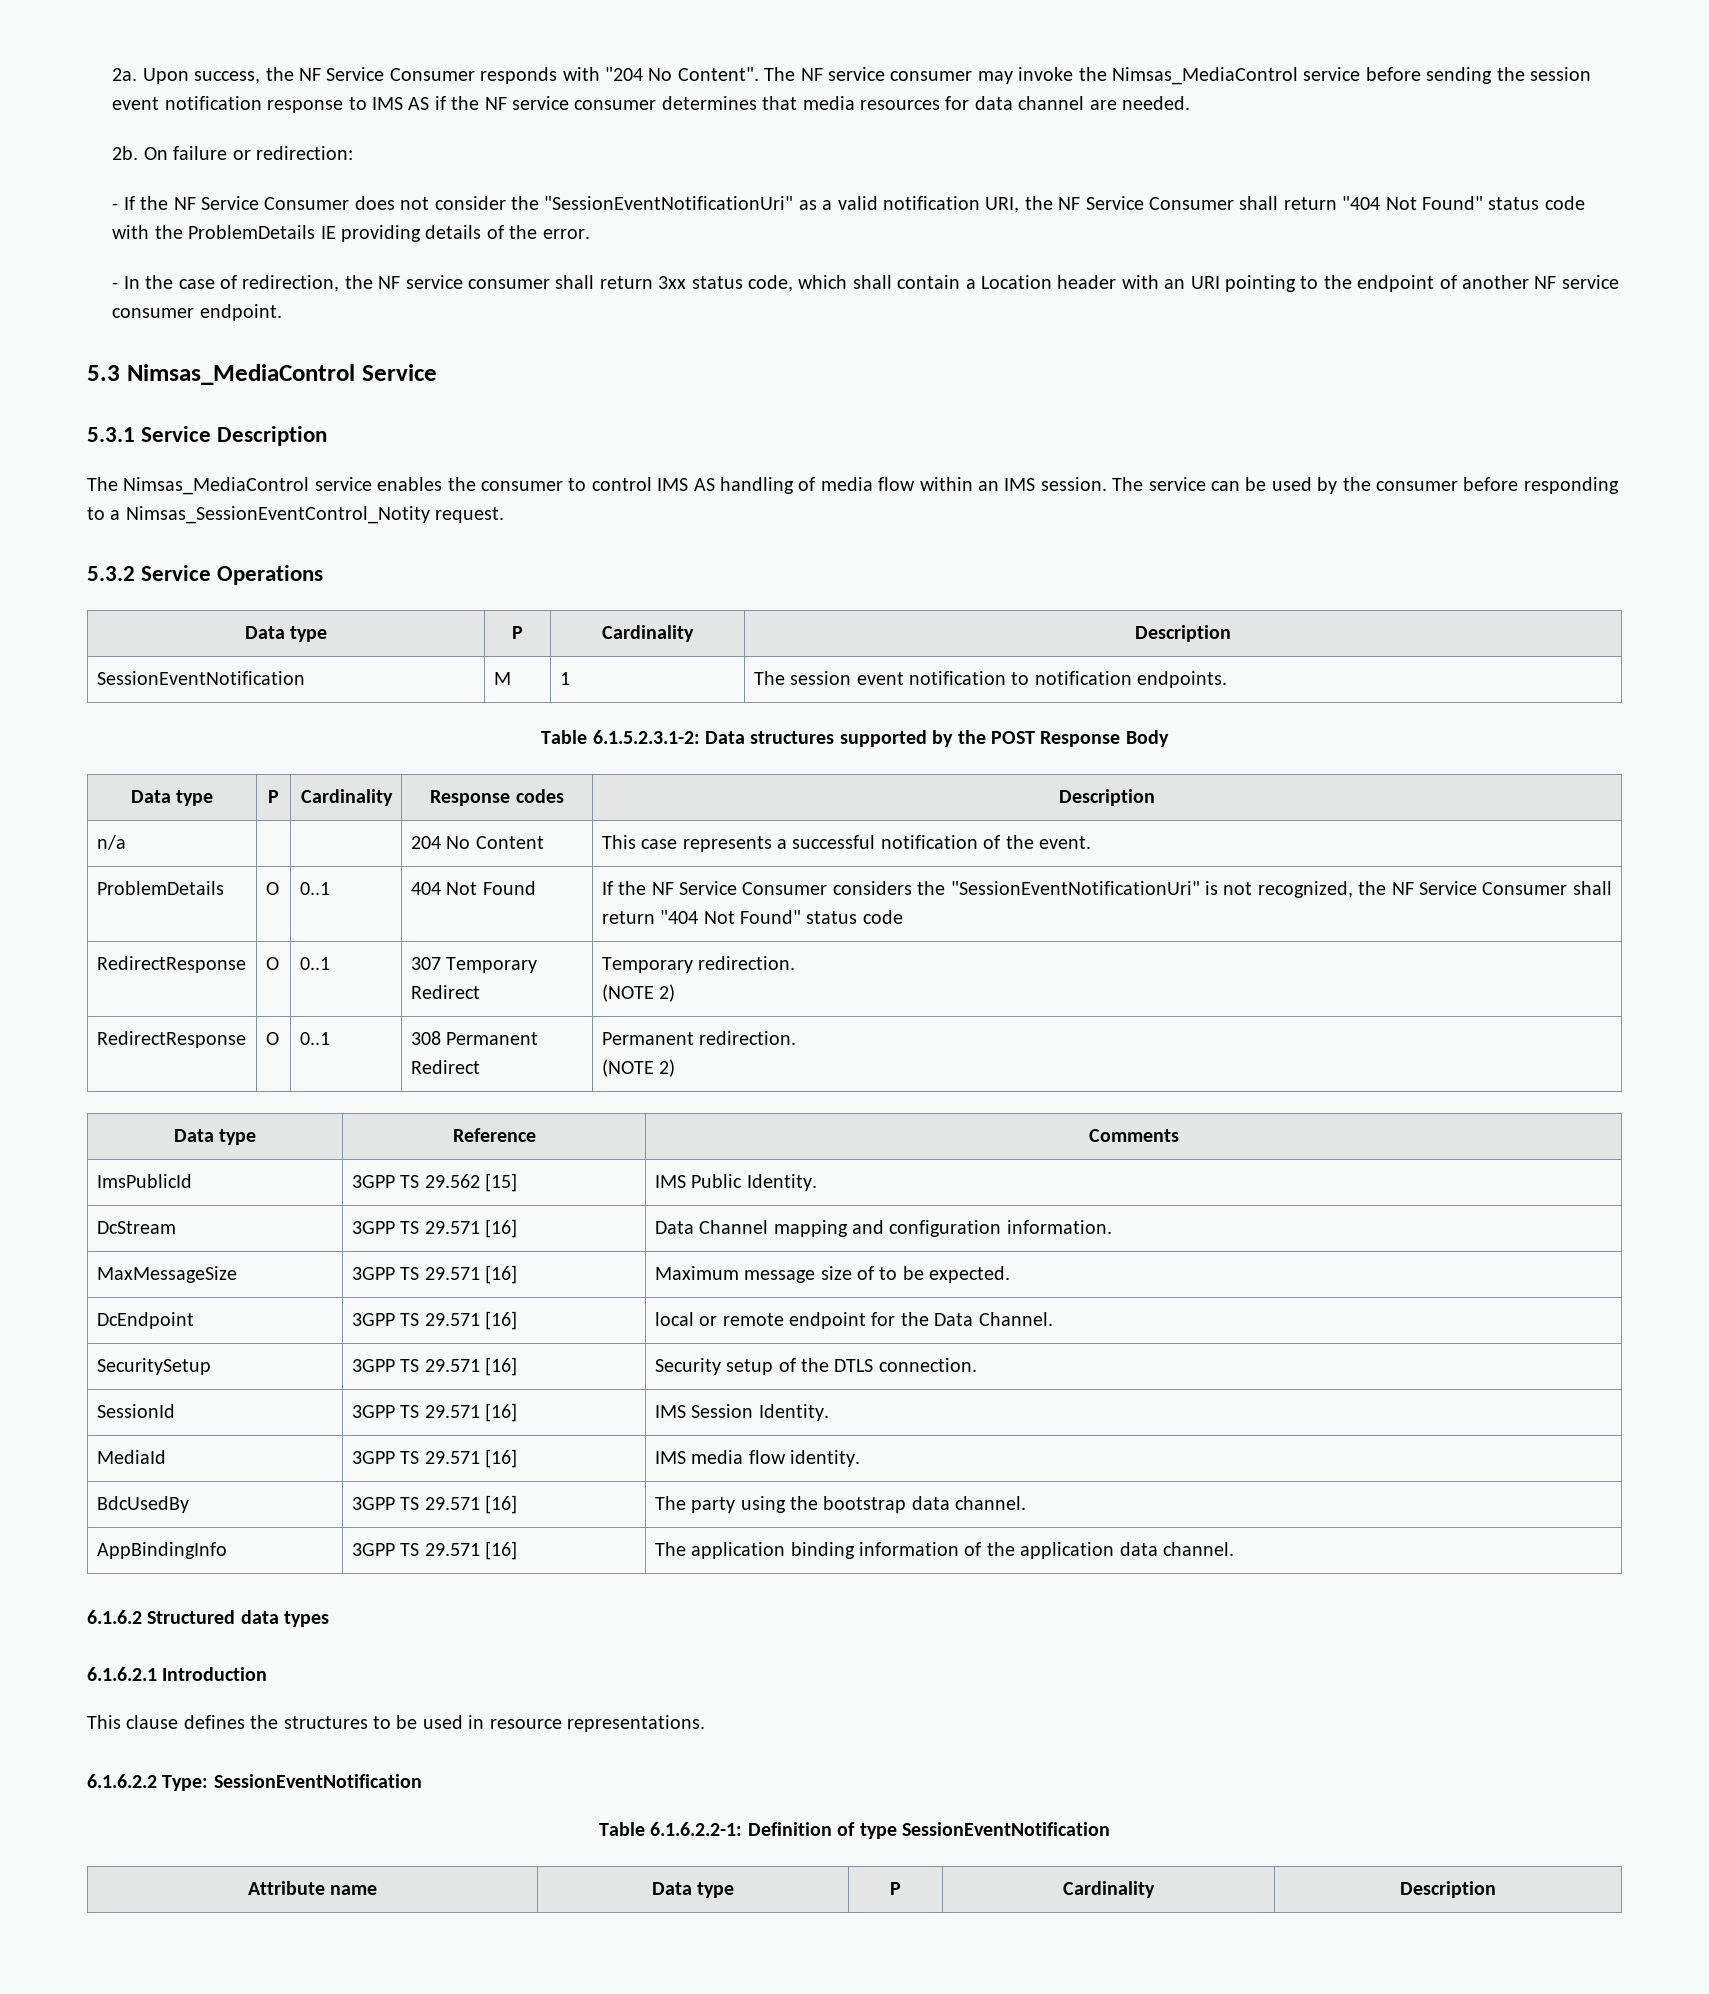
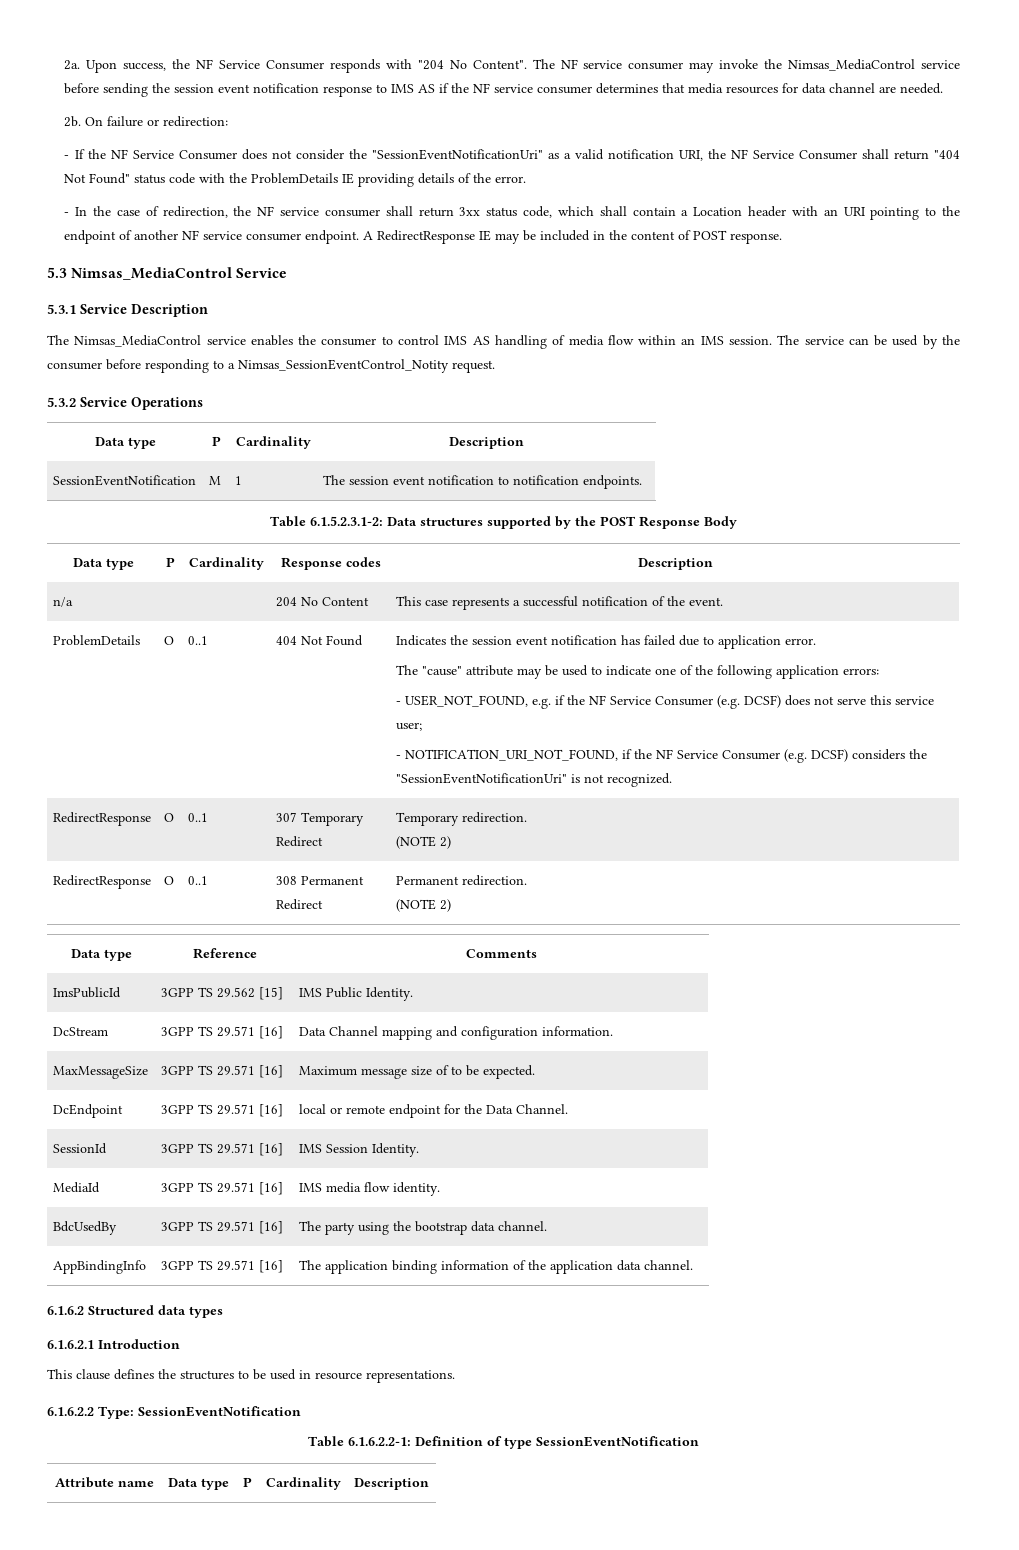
+ A RedirectResponse IE may be included in the content of POST response.
- If the NF Service Consumer considers the "SessionEventNotificationUri" is not recognized, the NF Service Consumer shall return "404 Not Found" status code
+ Indicates the session event notification has failed due to application error.
+ The "cause" attribute may be used to indicate one of the following application errors:
+ - USER_NOT_FOUND, e.g. if the NF Service Consumer (e.g. DCSF) does not serve this service user;
+ - NOTIFICATION_URI_NOT_FOUND, if the NF Service Consumer (e.g. DCSF) considers the "SessionEventNotificationUri" is not recognized.
- SecuritySetup | 3GPP TS 29.571 [16] | Security setup of the DTLS connection.

